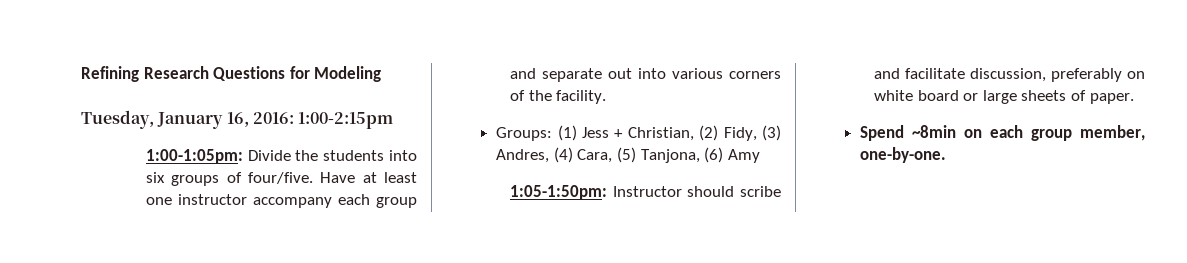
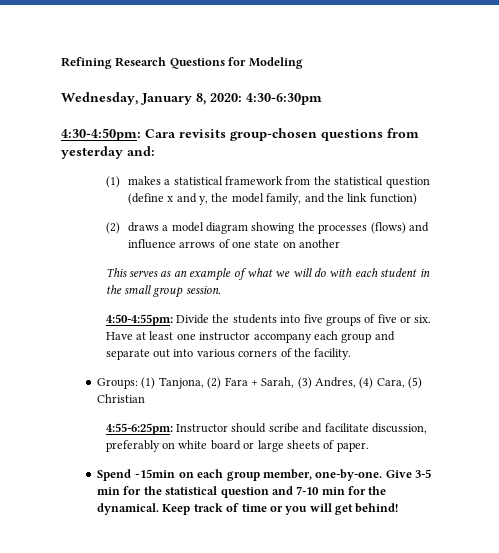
- Tuesday, January 16, 2016: 1:00-2:15pm
- 1:00-1:05pm: Divide the students into six groups of four/five.
+ Wednesday, January 8, 2020: 4:30-6:30pm
+ 4:30-4:50pm: Cara revisits group-chosen questions from yesterday and:
+ (1) makes a statistical framework from the statistical question (define x and y, the model family, and the link function)
+ (2) draws a model diagram showing the processes (flows) and influence arrows of one state on another
+ This serves as an example of what we will do with each student in the small group session.
+ 4:50-4:55pm: Divide the students into five groups of five or six.
- Groups: (1) Jess + Christian, (2) Fidy, (3) Andres, (4) Cara, (5) Tanjona, (6) Amy
- 1:05-1:50pm: Instructor should scribe and facilitate discussion, preferably on white board or large sheets of paper.
+ Groups: (1) Tanjona, (2) Fara + Sarah, (3) Andres, (4) Cara, (5) Christian
+ 4:55-6:25pm: Instructor should scribe and facilitate discussion, preferably on white board or large sheets of paper.
- Spend ~8min on each group member, one-by-one.
+ Spend ~15min on each group member, one-by-one.
+ Give 3-5 min for the statistical question and 7-10 min for the dynamical. Keep track of time or you will get behind!

